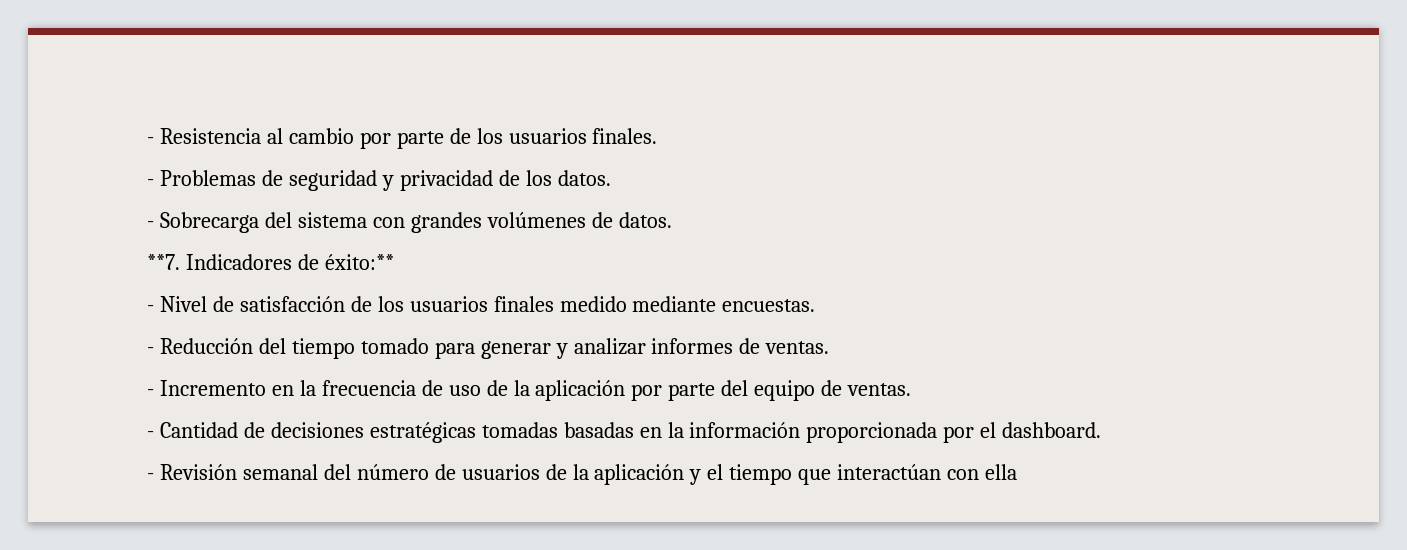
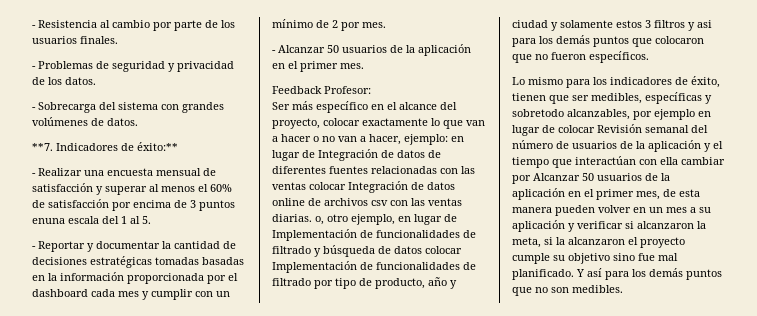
- - Nivel de satisfacción de los usuarios finales medido mediante encuestas.
- - Reducción del tiempo tomado para generar y analizar informes de ventas.
- - Incremento en la frecuencia de uso de la aplicación por parte del equipo de ventas.
- - Cantidad de decisiones estratégicas tomadas basadas en la información proporcionada por el dashboard.
- - Revisión semanal del número de usuarios de la aplicación y el tiempo que interactúan con ella
+ - Realizar una encuesta mensual de satisfacción y superar al menos el 60% de satisfacción por encima de 3 puntos enuna escala del 1 al 5.
+ - Reportar y documentar la cantidad de decisiones estratégicas tomadas basadas en la información proporcionada por el dashboard cada mes y cumplir con un mínimo de 2 por mes.
+ - Alcanzar 50 usuarios de la aplicación en el primer mes.
+ Feedback Profesor:
+ Ser más específico en el alcance del proyecto, colocar exactamente lo que van a hacer o no van a hacer, ejemplo: en lugar de Integración de datos de diferentes fuentes relacionadas con las ventas colocar Integración de datos online de archivos csv con las ventas diarias. o, otro ejemplo, en lugar de Implementación de funcionalidades de filtrado y búsqueda de datos colocar Implementación de funcionalidades de filtrado por tipo de producto, año y ciudad y solamente estos 3 filtros y asi para los demás puntos que colocaron que no fueron específicos.
+ Lo mismo para los indicadores de éxito, tienen que ser medibles, específicas y sobretodo alcanzables, por ejemplo en lugar de colocar Revisión semanal del número de usuarios de la aplicación y el tiempo que interactúan con ella cambiar por Alcanzar 50 usuarios de la aplicación en el primer mes, de esta manera pueden volver en un mes a su aplicación y verificar si alcanzaron la meta, si la alcanzaron el proyecto cumple su objetivo sino fue mal planificado. Y así para los demás puntos que no son medibles.

